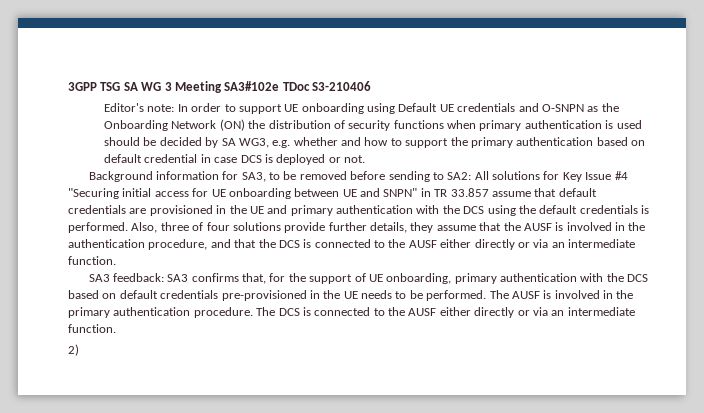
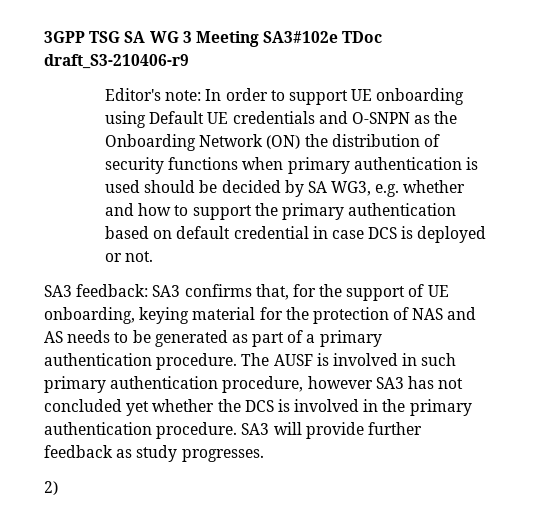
- 3GPP TSG SA WG 3 Meeting SA3#102e TDoc S3-210406
+ 3GPP TSG SA WG 3 Meeting SA3#102e TDoc draft_S3-210406-r9
- Background information for SA3, to be removed before sending to SA2: All solutions for Key Issue #4 "Securing initial access for UE onboarding between UE and SNPN" in TR 33.857 assume that default credentials are provisioned in the UE and primary authentication with the DCS using the default credentials is performed. Also, three of four solutions provide further details, they assume that the AUSF is involved in the authentication procedure, and that the DCS is connected to the AUSF either directly or via an intermediate function.
- SA3 feedback: SA3 confirms that, for the support of UE onboarding, primary authentication with the DCS based on default credentials pre-provisioned in the UE needs to be performed.
+ SA3 feedback: SA3 confirms that, for the support of UE onboarding, keying material for the protection of NAS and AS needs to be generated as part of a primary authentication procedure.
- The AUSF is involved in the primary authentication procedure. The DCS is connected to the AUSF either directly or via an intermediate function.
+ The AUSF is involved in such primary authentication procedure, however SA3 has not concluded yet whether the DCS is involved in the primary authentication procedure. SA3 will provide further feedback as study progresses.

